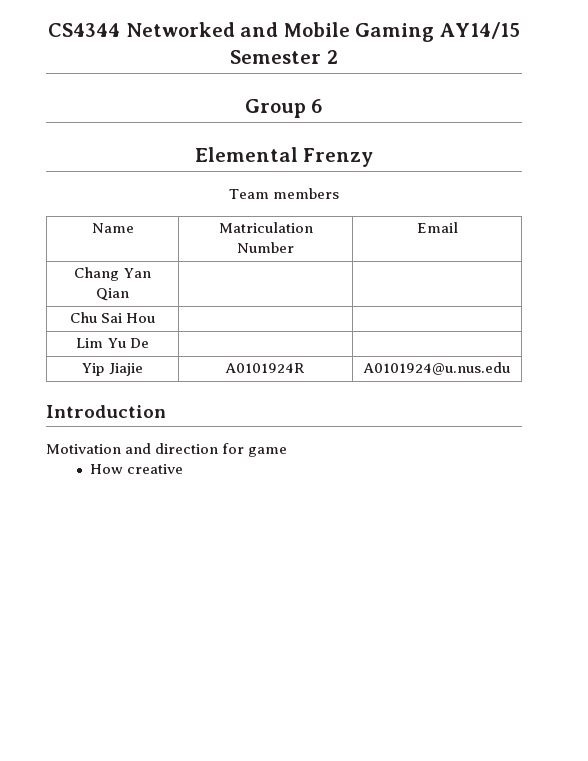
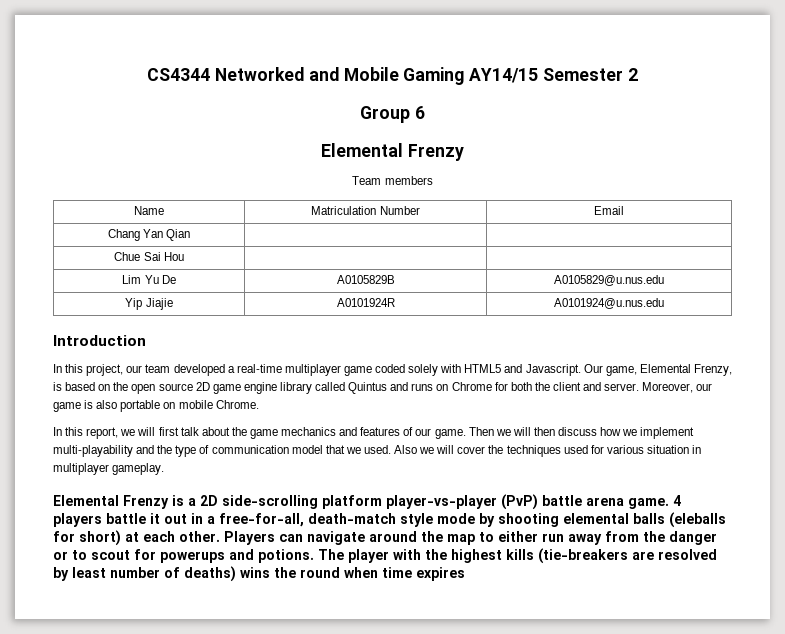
- Chu Sai Hou | |
+ Chue Sai Hou | |
- Lim Yu De | |
+ Lim Yu De | A0105829B | A0105829@u.nus.edu
- Motivation and direction for game
- How creative
+ In this project, our team developed a real-time multiplayer game coded solely with HTML5 and Javascript. Our game, Elemental Frenzy, is based on the open source 2D game engine library called Quintus and runs on Chrome for both the client and server. Moreover, our game is also portable on mobile Chrome.
+ In this report, we will first talk about the game mechanics and features of our game. Then we will then discuss how we implement multi-playability and the type of communication model that we used. Also we will cover the techniques used for various situation in multiplayer gameplay.
+ Elemental Frenzy is a 2D side-scrolling platform player-vs-player (PvP) battle arena game. 4 players battle it out in a free-for-all, death-match style mode by shooting elemental balls (eleballs for short) at each other. Players can navigate around the map to either run away from the danger or to scout for powerups and potions. The player with the highest kills (tie-breakers are resolved by least number of deaths) wins the round when time expires

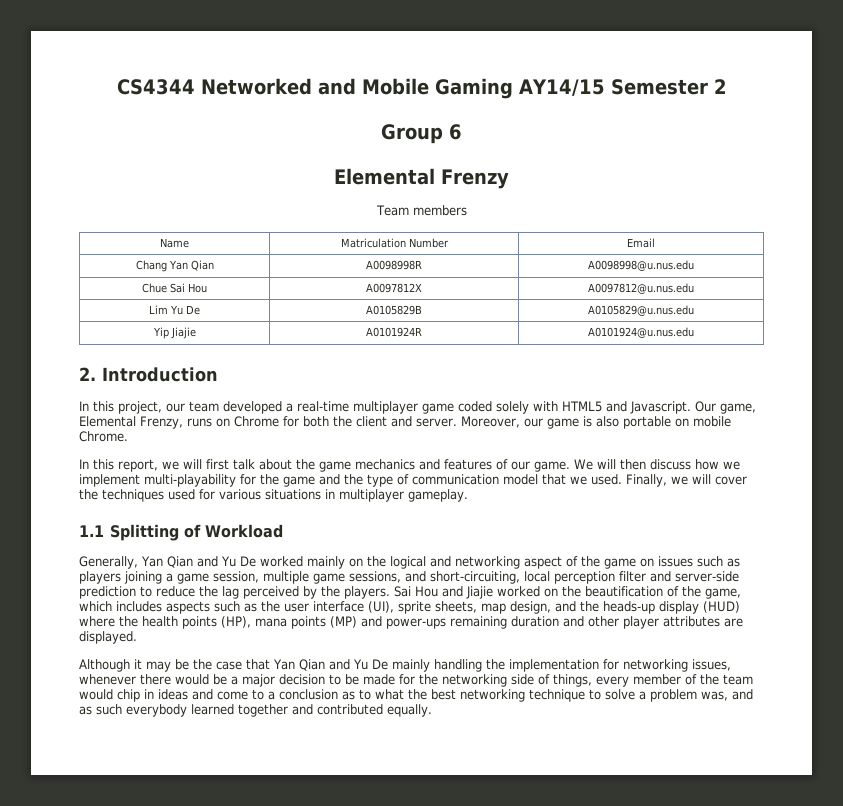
- Chang Yan Qian | |
+ Chang Yan Qian | A0098998R | A0098998@u.nus.edu
- Chue Sai Hou | |
+ Chue Sai Hou | A0097812X | A0097812@u.nus.edu
- Introduction
+ 2. Introduction
- Our game, Elemental Frenzy, is based on the open source 2D game engine library called Quintus and runs on Chrome for both the client and server.
+ Our game, Elemental Frenzy, runs on Chrome for both the client and server.
- Then we will then discuss how we implement multi-playability and the type of communication model that we used.
+ We will then discuss how we implement multi-playability for the game and the type of communication model that we used.
- Also we will cover the techniques used for various situation in multiplayer gameplay.
+ Finally, we will cover the techniques used for various situations in multiplayer gameplay.
- Elemental Frenzy is a 2D side-scrolling platform player-vs-player (PvP) battle arena game. 4 players battle it out in a free-for-all, death-match style mode by shooting elemental balls (eleballs for short) at each other. Players can navigate around the map to either run away from the danger or to scout for powerups and potions. The player with the highest kills (tie-breakers are resolved by least number of deaths) wins the round when time expires
+ 1.1 Splitting of Workload
+ Generally, Yan Qian and Yu De worked mainly on the logical and networking aspect of the game on issues such as players joining a game session, multiple game sessions, and short-circuiting, local perception filter and server-side prediction to reduce the lag perceived by the players. Sai Hou and Jiajie worked on the beautification of the game, which includes aspects such as the user interface (UI), sprite sheets, map design, and the heads-up display (HUD) where the health points (HP), mana points (MP) and power-ups remaining duration and other player attributes are displayed.
+ Although it may be the case that Yan Qian and Yu De mainly handling the implementation for networking issues, whenever there would be a major decision to be made for the networking side of things, every member of the team would chip in ideas and come to a conclusion as to what the best networking technique to solve a problem was, and as such everybody learned together and contributed equally.

